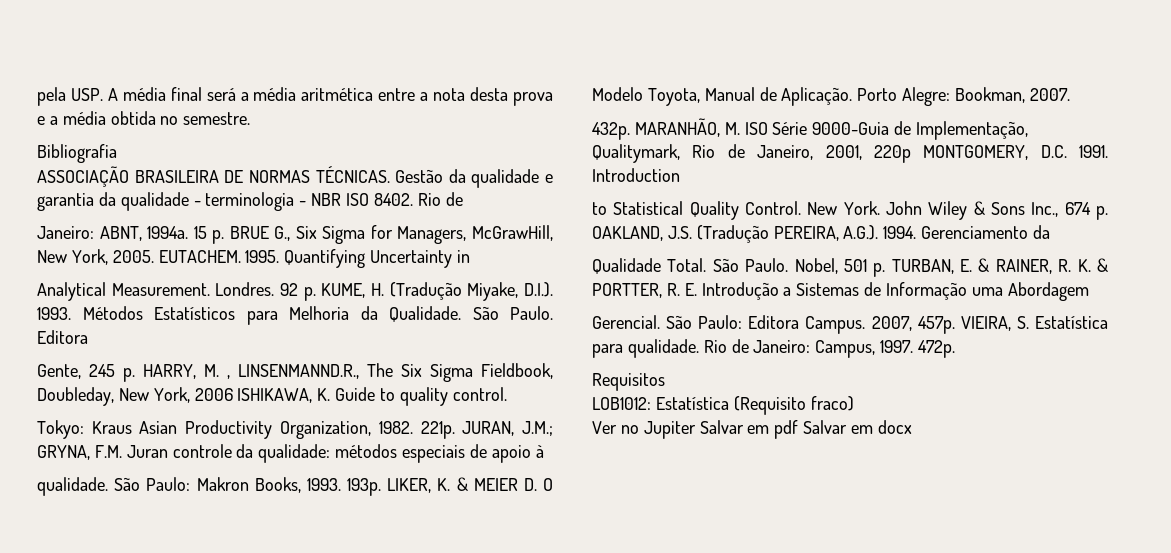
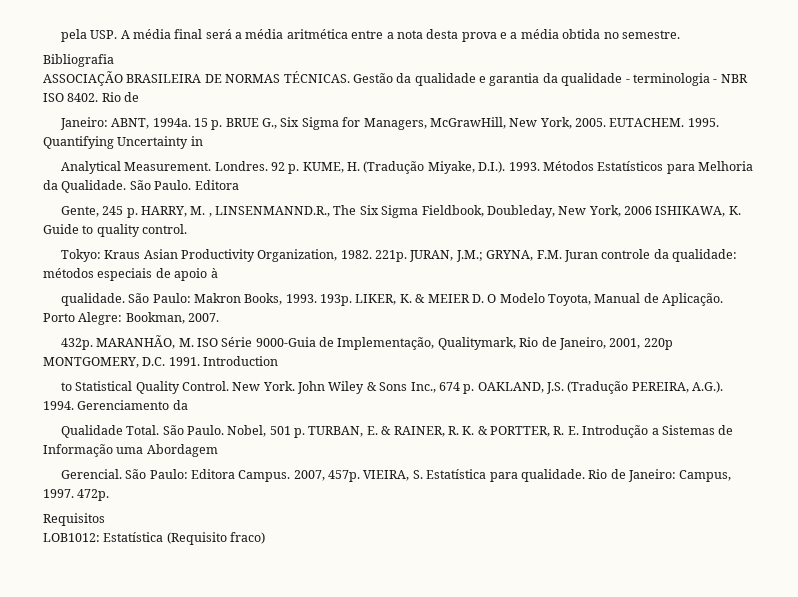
- Ver no Jupiter Salvar em pdf Salvar em docx

